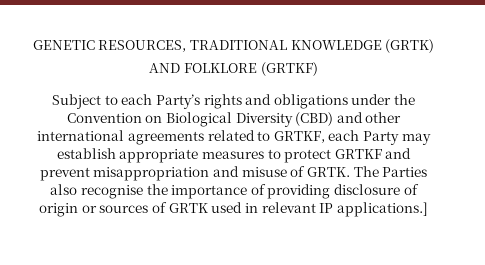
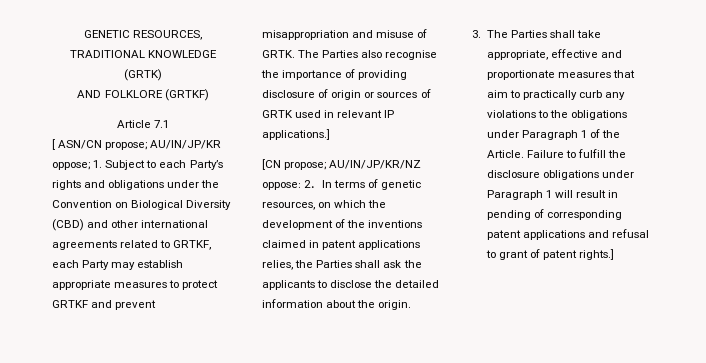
- Subject to each Party’s rights and obligations under the Convention on Biological Diversity (CBD) and other international agreements related to GRTKF, each Party may establish appropriate measures to protect GRTKF and prevent misappropriation and misuse of GRTK.
+ Article 7.1
+ [ ASN/CN propose; AU/IN/JP/KR oppose; 1. Subject to each Party’s rights and obligations under the Convention on Biological Diversity (CBD) and other international agreements related to GRTKF, each Party may establish appropriate measures to protect GRTKF and prevent misappropriation and misuse of GRTK.
+ [CN propose; AU/IN/JP/KR/NZ oppose: 2．In terms of genetic resources, on which the development of the inventions claimed in patent applications relies, the Parties shall ask the applicants to disclose the detailed information about the origin.
+ 3. The Parties shall take appropriate, effective and proportionate measures that aim to practically curb any violations to the obligations under Paragraph 1 of the Article. Failure to fulfill the disclosure obligations under Paragraph 1 will result in pending of corresponding patent applications and refusal to grant of patent rights.]

